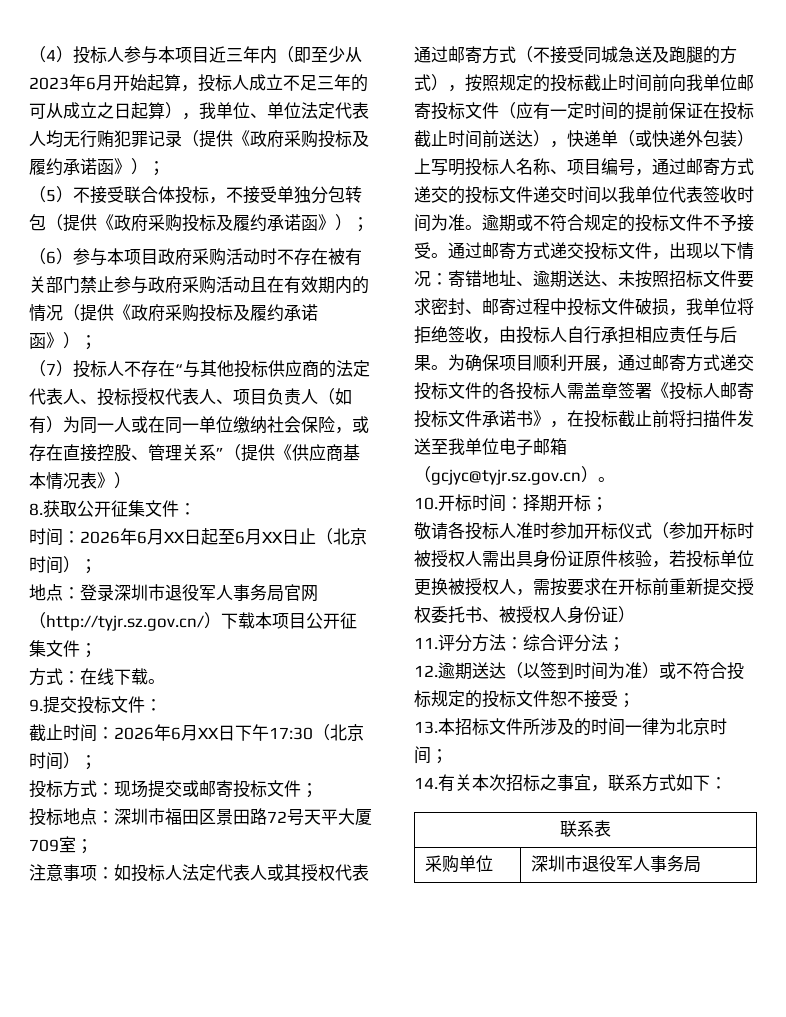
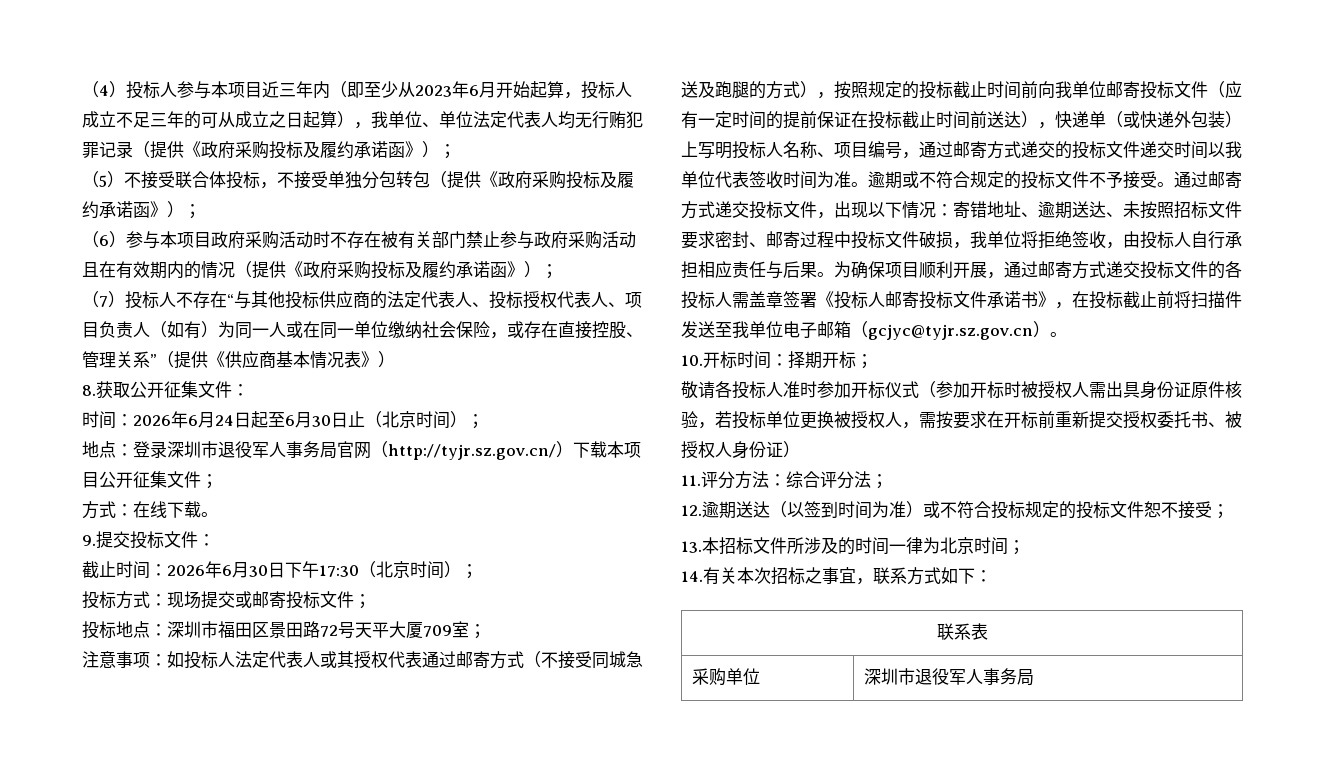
- 时间：2026年6月XX日起至6月XX日止（北京时间）；
+ 时间：2026年6月24日起至6月30日止（北京时间）；
- 截止时间：2026年6月XX日下午17:30（北京时间）；
+ 截止时间：2026年6月30日下午17:30（北京时间）；

